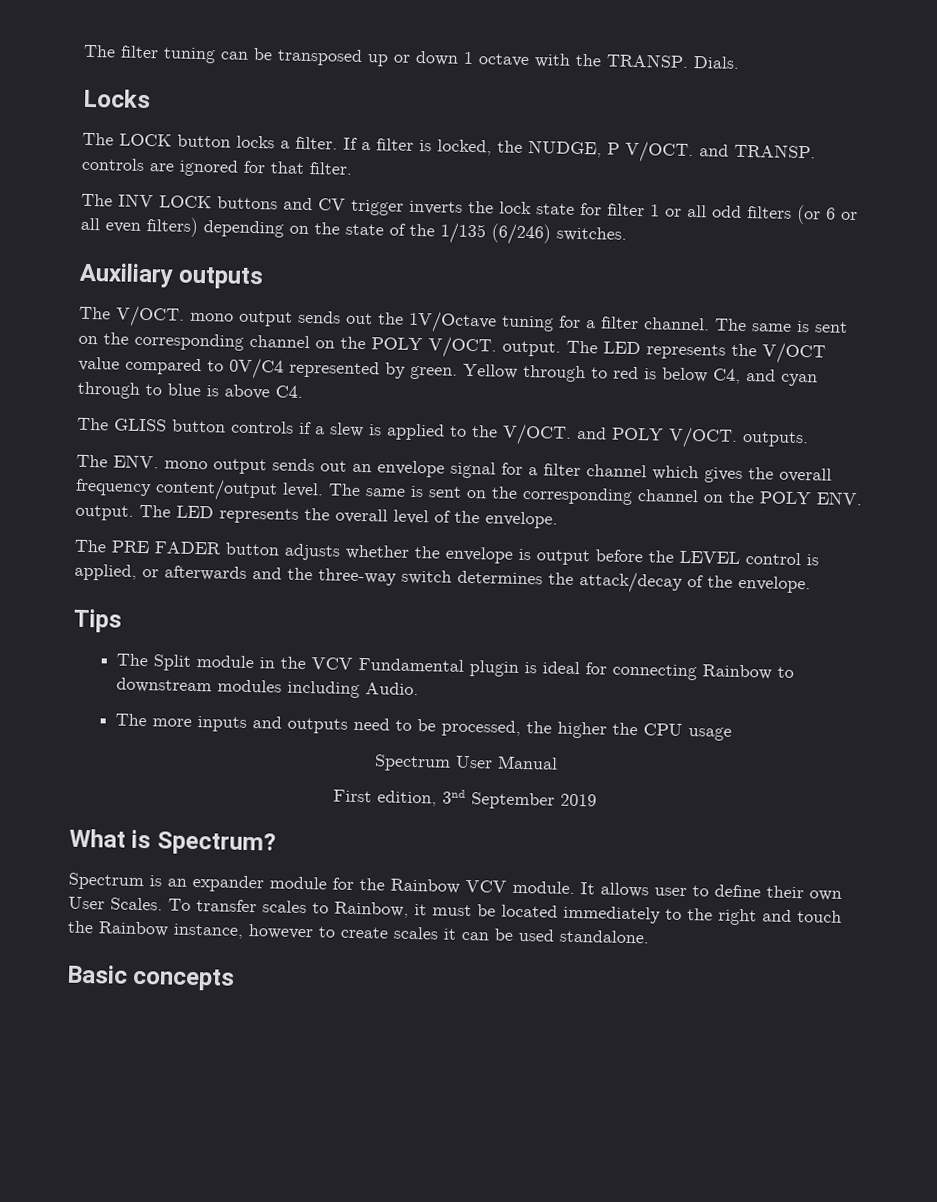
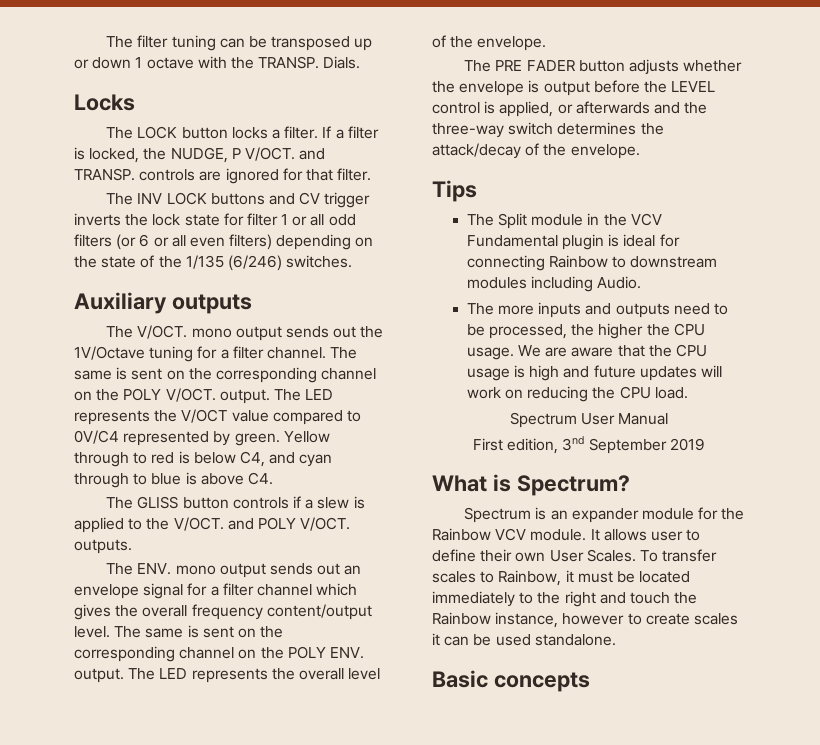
- The more inputs and outputs need to be processed, the higher the CPU usage
+ The more inputs and outputs need to be processed, the higher the CPU usage. We are aware that the CPU usage is high and future updates will work on reducing the CPU load.

